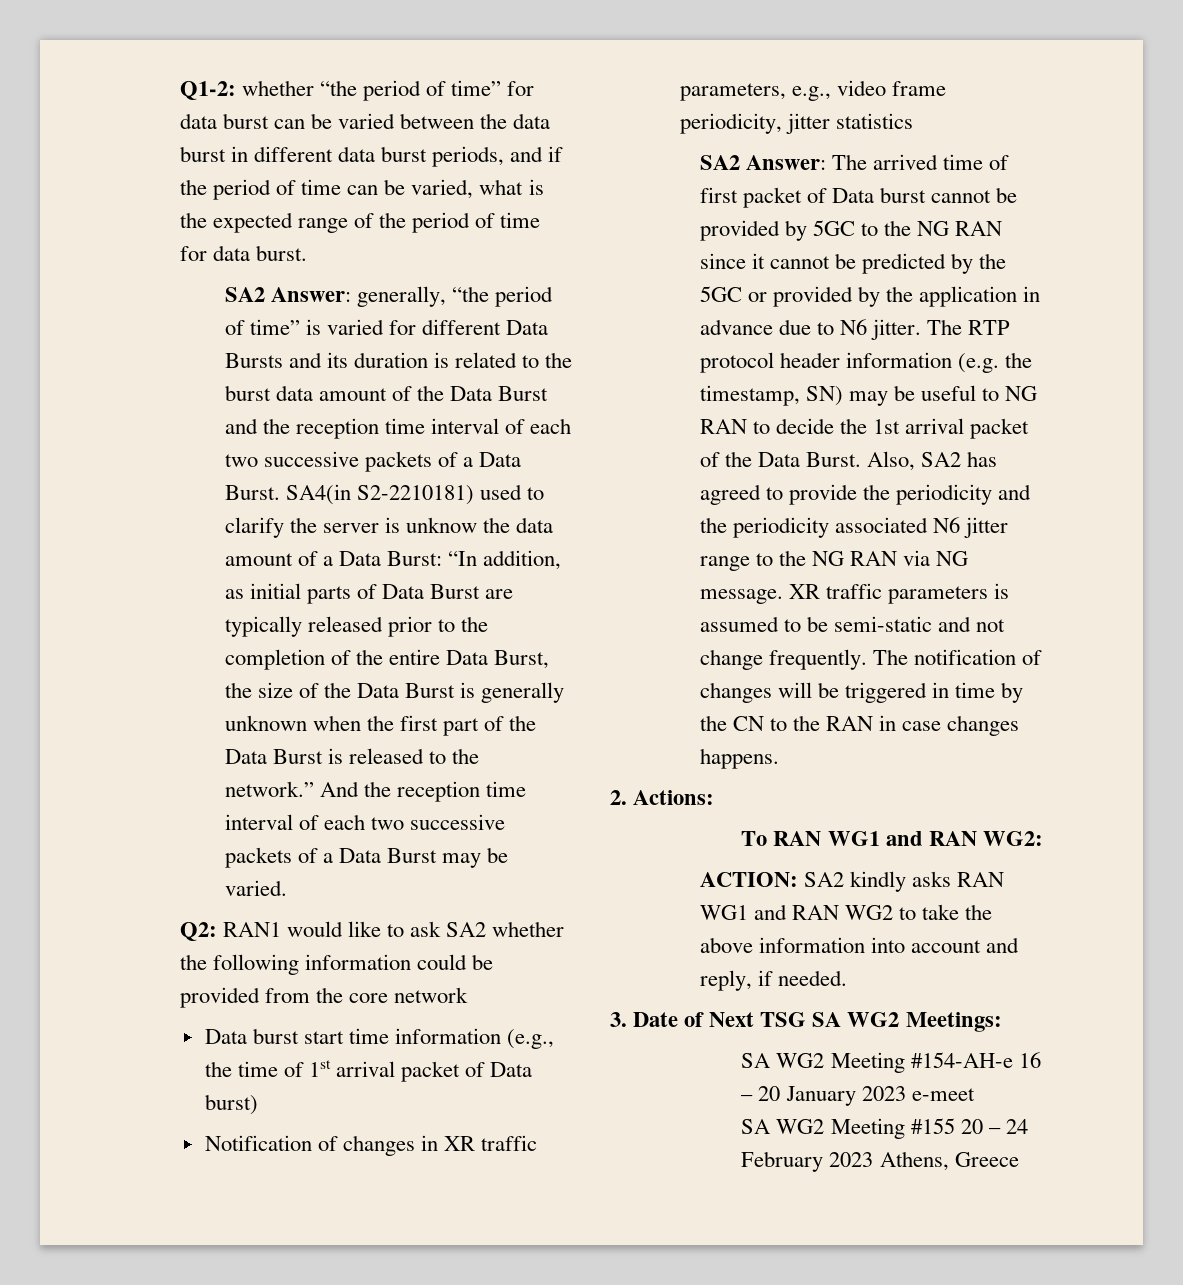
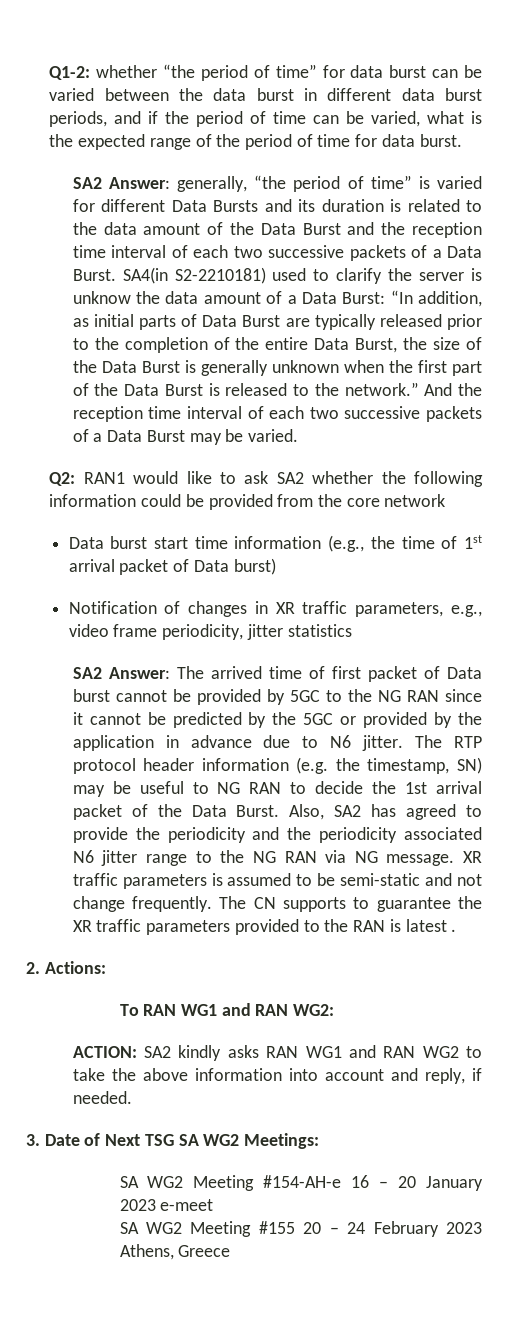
- SA2 Answer: generally, “the period of time” is varied for different Data Bursts and its duration is related to the burst data amount of the Data Burst and the reception time interval of each two successive packets of a Data Burst.
+ SA2 Answer: generally, “the period of time” is varied for different Data Bursts and its duration is related to the data amount of the Data Burst and the reception time interval of each two successive packets of a Data Burst.
- The notification of changes will be triggered in time by the CN to the RAN in case changes happens.
+ The CN supports to guarantee the XR traffic parameters provided to the RAN is latest .

